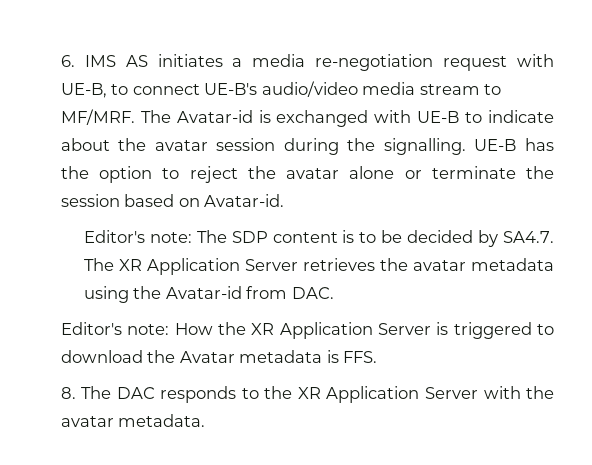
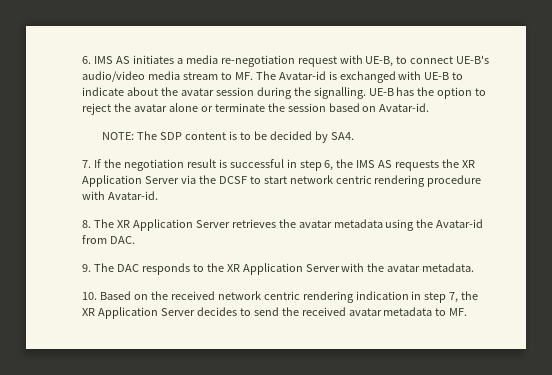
- 6. IMS AS initiates a media re-negotiation request with UE-B, to connect UE-B's audio/video media stream to MF/MRF. The Avatar-id is exchanged with UE-B to indicate about the avatar session during the signalling.
+ 6. IMS AS initiates a media re-negotiation request with UE-B, to connect UE-B's audio/video media stream to MF. The Avatar-id is exchanged with UE-B to indicate about the avatar session during the signalling.
- Editor's note: The SDP content is to be decided by SA4.7. The XR Application Server retrieves the avatar metadata using the Avatar-id from DAC.
+ NOTE: The SDP content is to be decided by SA4.
+ 7. If the negotiation result is successful in step 6, the IMS AS requests the XR Application Server via the DCSF to start network centric rendering procedure with Avatar-id.
+ 8. The XR Application Server retrieves the avatar metadata using the Avatar-id from DAC.
- Editor's note: How the XR Application Server is triggered to download the Avatar metadata is FFS.
- 8. The DAC responds to the XR Application Server with the avatar metadata.
+ 9. The DAC responds to the XR Application Server with the avatar metadata.
+ 10. Based on the received network centric rendering indication in step 7, the XR Application Server decides to send the received avatar metadata to MF.

